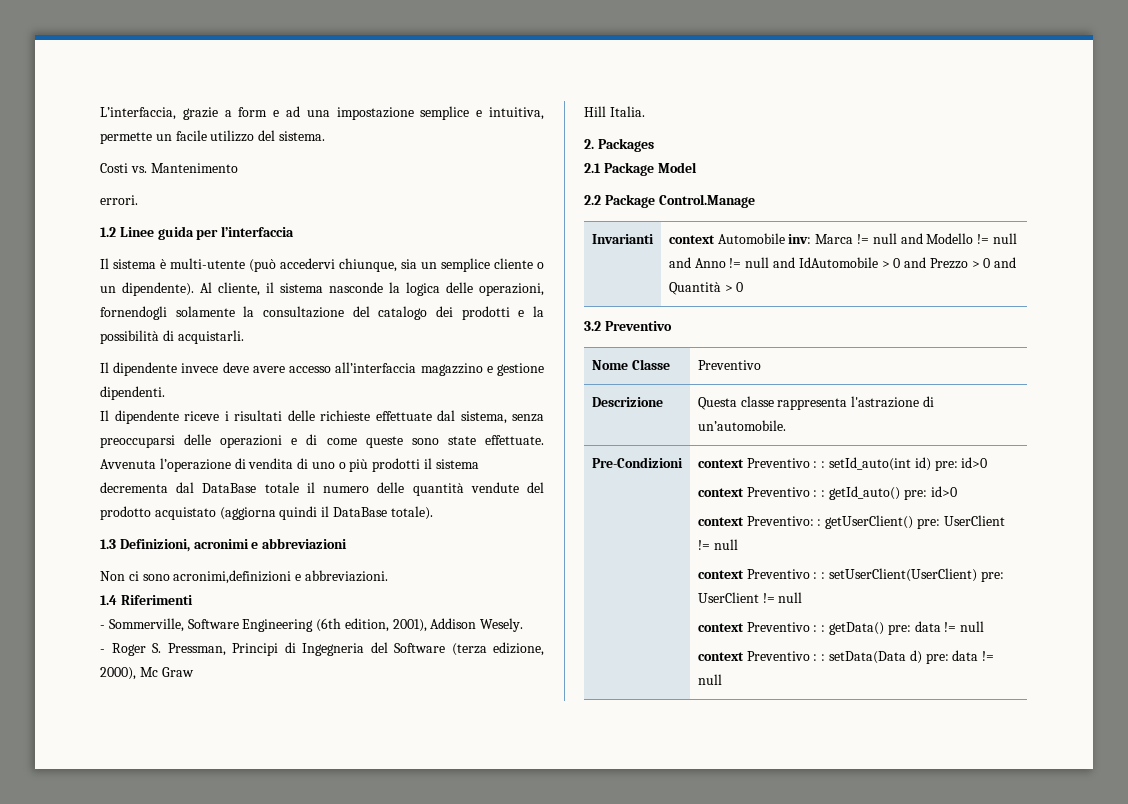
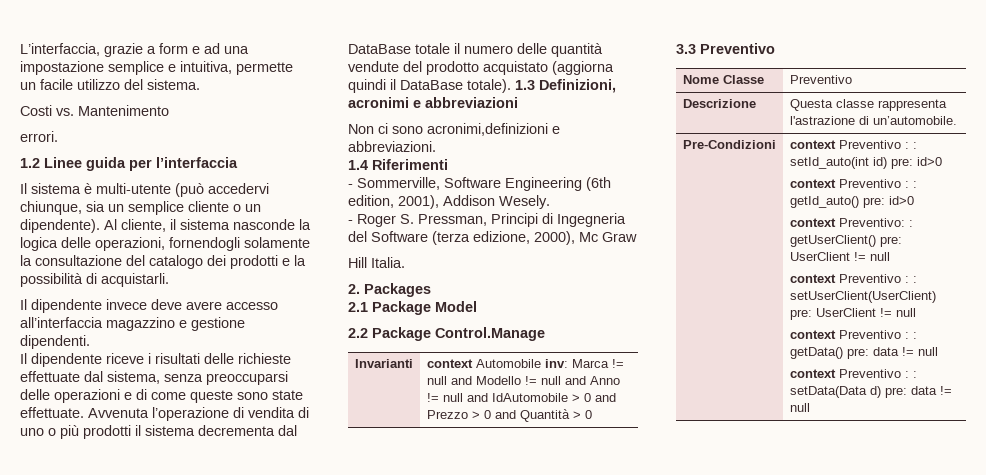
- Avvenuta l’operazione di vendita di uno o più prodotti il sistema decrementa dal DataBase totale il numero delle quantità vendute del prodotto acquistato (aggiorna quindi il DataBase totale).
- 1.3 Definizioni, acronimi e abbreviazioni
+ Avvenuta l’operazione di vendita di uno o più prodotti il sistema decrementa dal DataBase totale il numero delle quantità vendute del prodotto acquistato (aggiorna quindi il DataBase totale). 1.3 Definizioni, acronimi e abbreviazioni
- 3.2 Preventivo
+ 3.3 Preventivo

